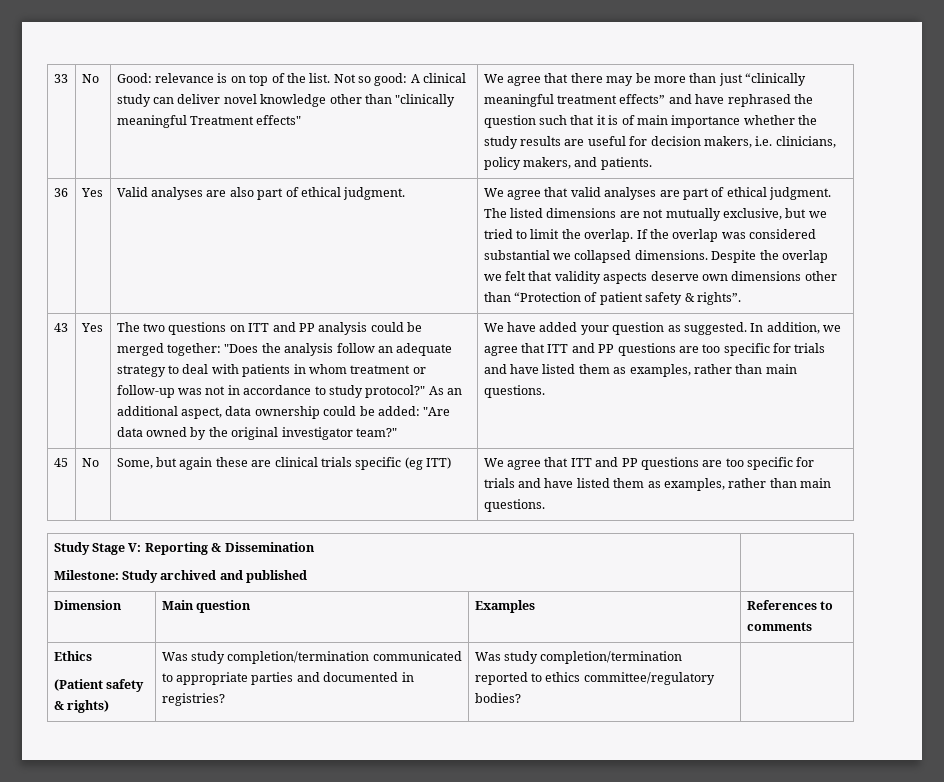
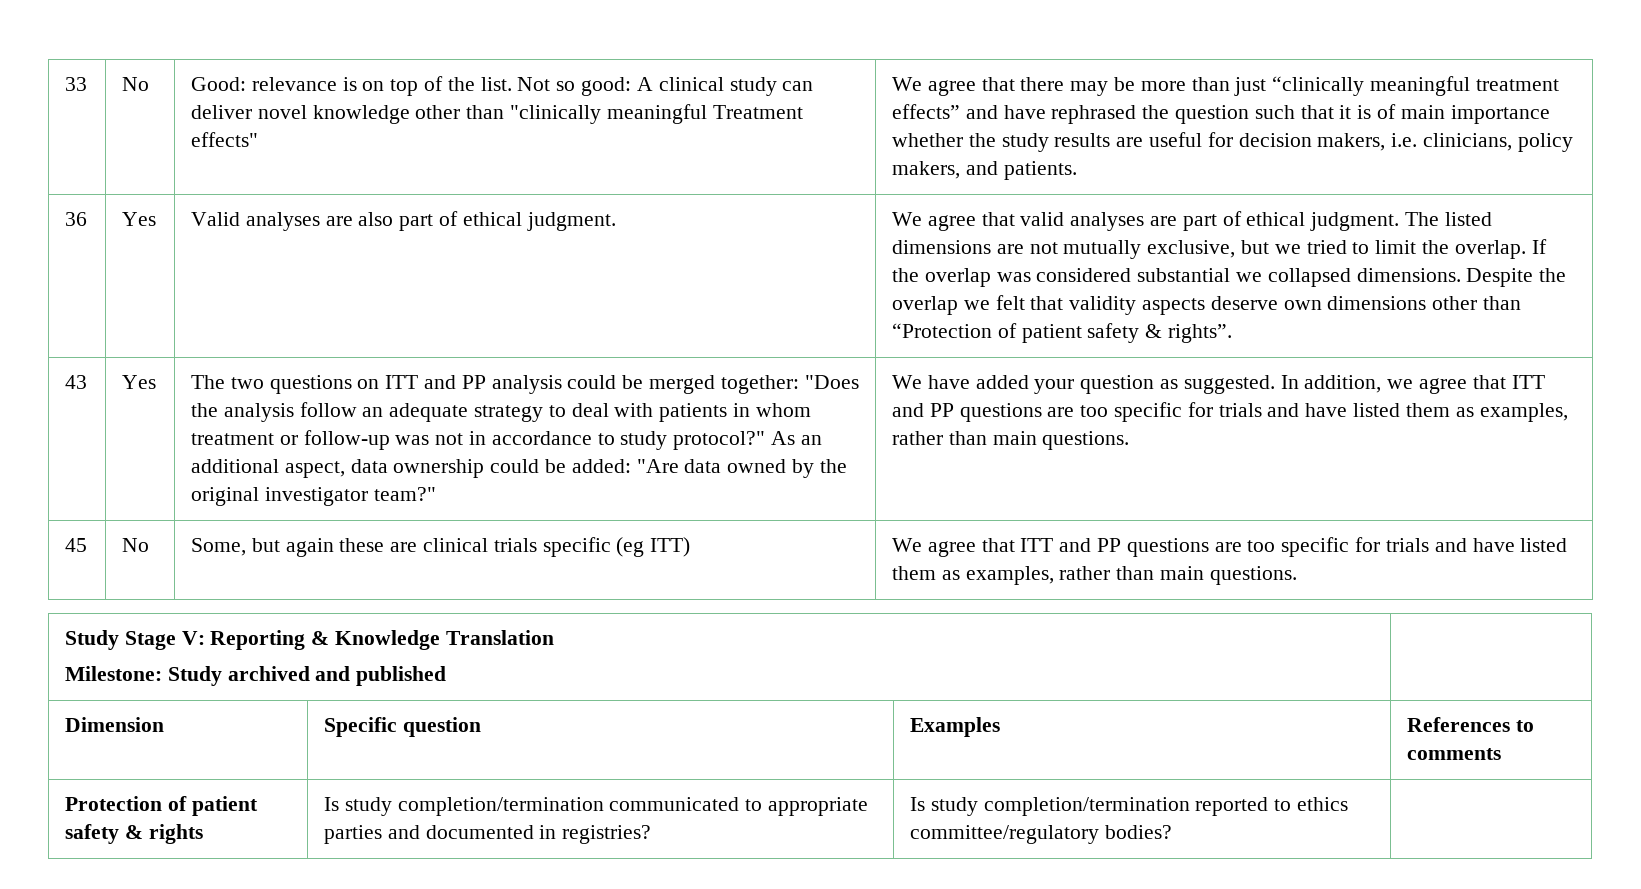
- Study Stage V: Reporting & Dissemination
+ Study Stage V: Reporting & Knowledge Translation
- Dimension | Main question | Examples | References to comments
+ Dimension | Specific question | Examples | References to comments
- Ethics
- (Patient safety & rights) | Was study completion/termination communicated to appropriate parties and documented in registries? | Was study completion/termination reported to ethics committee/regulatory bodies? |
+ Protection of patient safety & rights | Is study completion/termination communicated to appropriate parties and documented in registries? | Is study completion/termination reported to ethics committee/regulatory bodies? |

